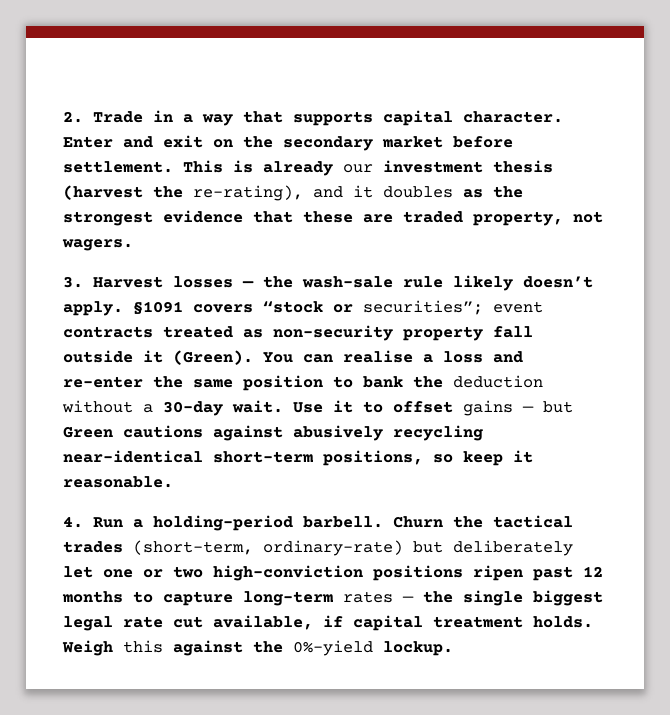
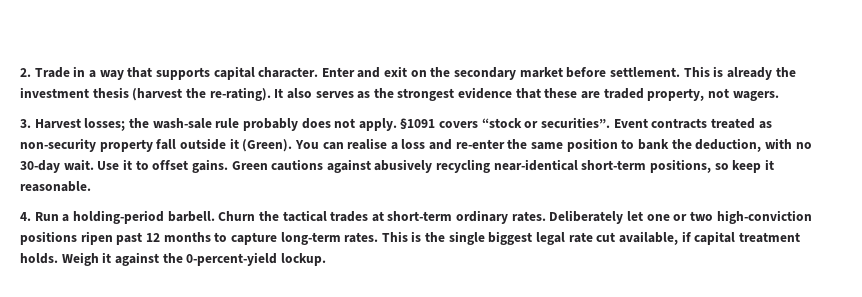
- This is already our investment thesis (harvest the re-rating), and it doubles as the strongest evidence that these are traded property, not wagers.
+ This is already the investment thesis (harvest the re-rating). It also serves as the strongest evidence that these are traded property, not wagers.
- 3. Harvest losses — the wash-sale rule likely doesn’t apply.
+ 3. Harvest losses; the wash-sale rule probably does not apply.
- §1091 covers “stock or securities”; event contracts treated as non-security property fall outside it (Green).
+ §1091 covers “stock or securities”. Event contracts treated as non-security property fall outside it (Green).
- You can realise a loss and re-enter the same position to bank the deduction without a 30-day wait.
+ You can realise a loss and re-enter the same position to bank the deduction, with no 30-day wait.
- Use it to offset gains — but Green cautions against abusively recycling near-identical short-term positions, so keep it reasonable.
+ Use it to offset gains. Green cautions against abusively recycling near-identical short-term positions, so keep it reasonable.
- Churn the tactical trades (short-term, ordinary-rate) but deliberately let one or two high-conviction positions ripen past 12 months to capture long-term rates — the single biggest legal rate cut available, if capital treatment holds.
+ Churn the tactical trades at short-term ordinary rates. Deliberately let one or two high-conviction positions ripen past 12 months to capture long-term rates. This is the single biggest legal rate cut available, if capital treatment holds.
- Weigh this against the 0%-yield lockup.
+ Weigh it against the 0-percent-yield lockup.

